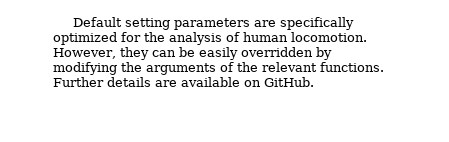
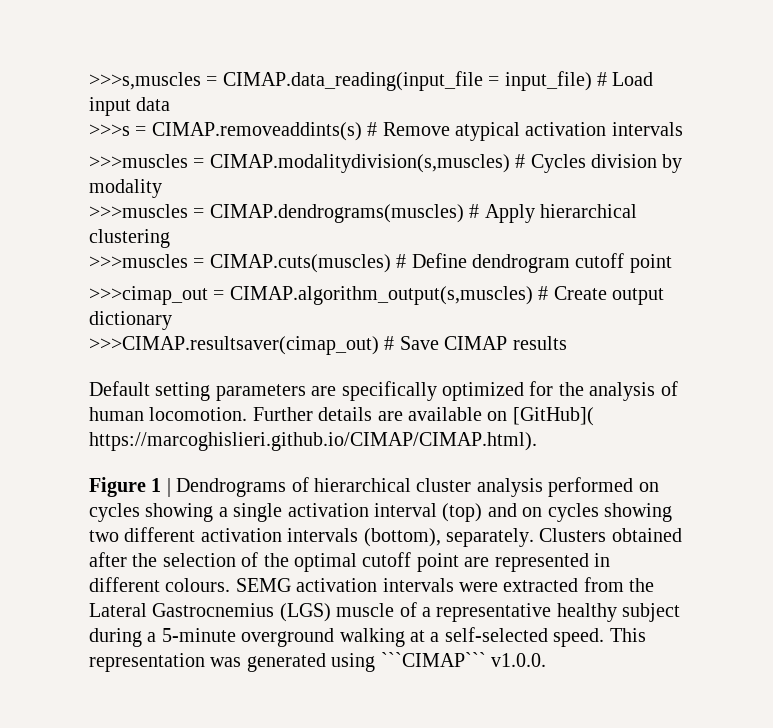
+ >>>s,muscles = CIMAP.data_reading(input_file = input_file) # Load input data
+ >>>s = CIMAP.removeaddints(s) # Remove atypical activation intervals
+ >>>muscles = CIMAP.modalitydivision(s,muscles) # Cycles division by modality
+ >>>muscles = CIMAP.dendrograms(muscles) # Apply hierarchical clustering
+ >>>muscles = CIMAP.cuts(muscles) # Define dendrogram cutoff point
+ >>>cimap_out = CIMAP.algorithm_output(s,muscles) # Create output dictionary
+ >>>CIMAP.resultsaver(cimap_out) # Save CIMAP results
- However, they can be easily overridden by modifying the arguments of the relevant functions.
- Further details are available on GitHub.
+ Further details are available on [GitHub]( https://marcoghislieri.github.io/CIMAP/CIMAP.html).
+ Figure 1 | Dendrograms of hierarchical cluster analysis performed on cycles showing a single activation interval (top) and on cycles showing two different activation intervals (bottom), separately. Clusters obtained after the selection of the optimal cutoff point are represented in different colours. SEMG activation intervals were extracted from the Lateral Gastrocnemius (LGS) muscle of a representative healthy subject during a 5-minute overground walking at a self-selected speed. This representation was generated using ```CIMAP``` v1.0.0.

